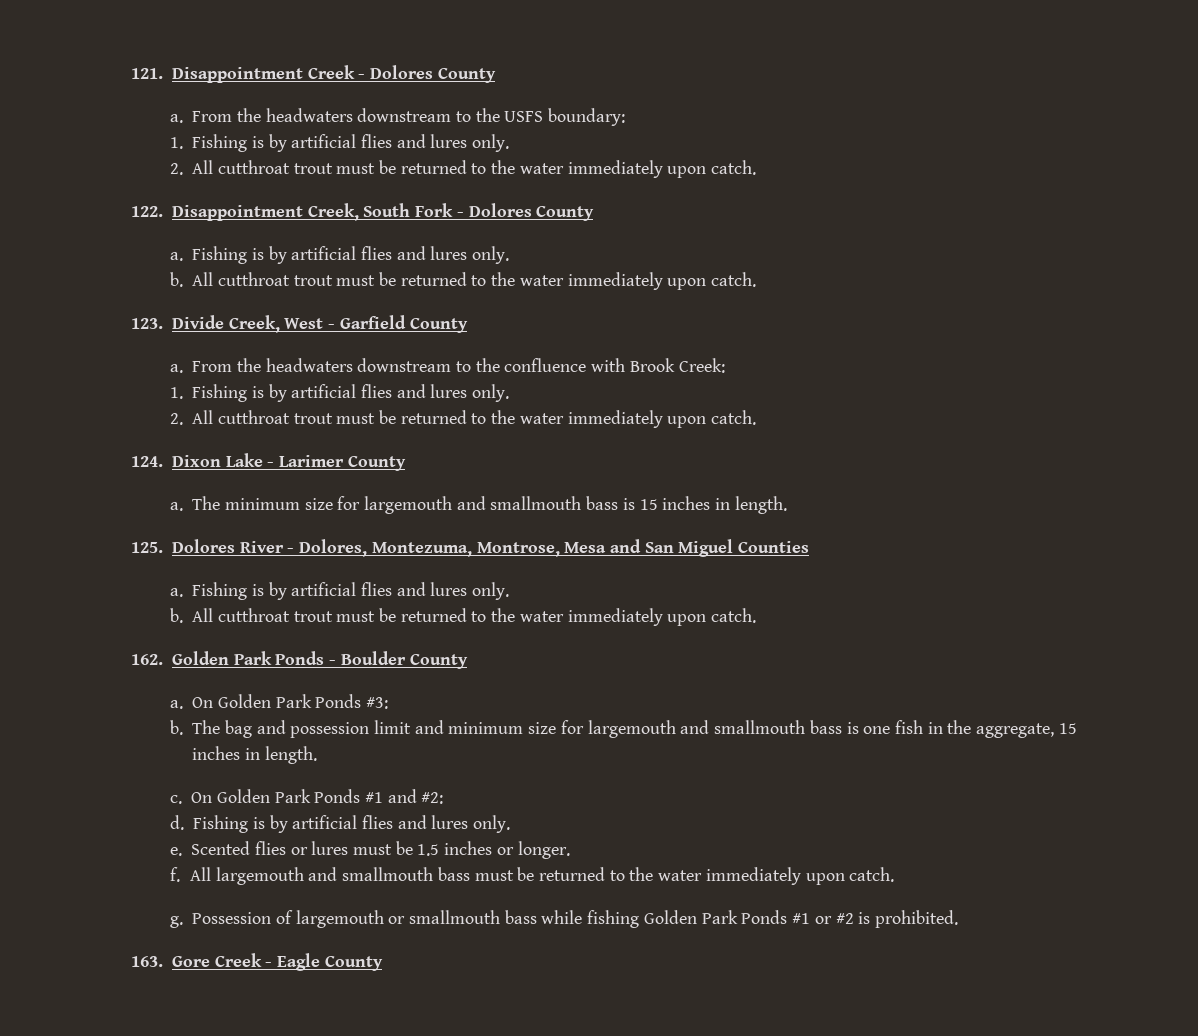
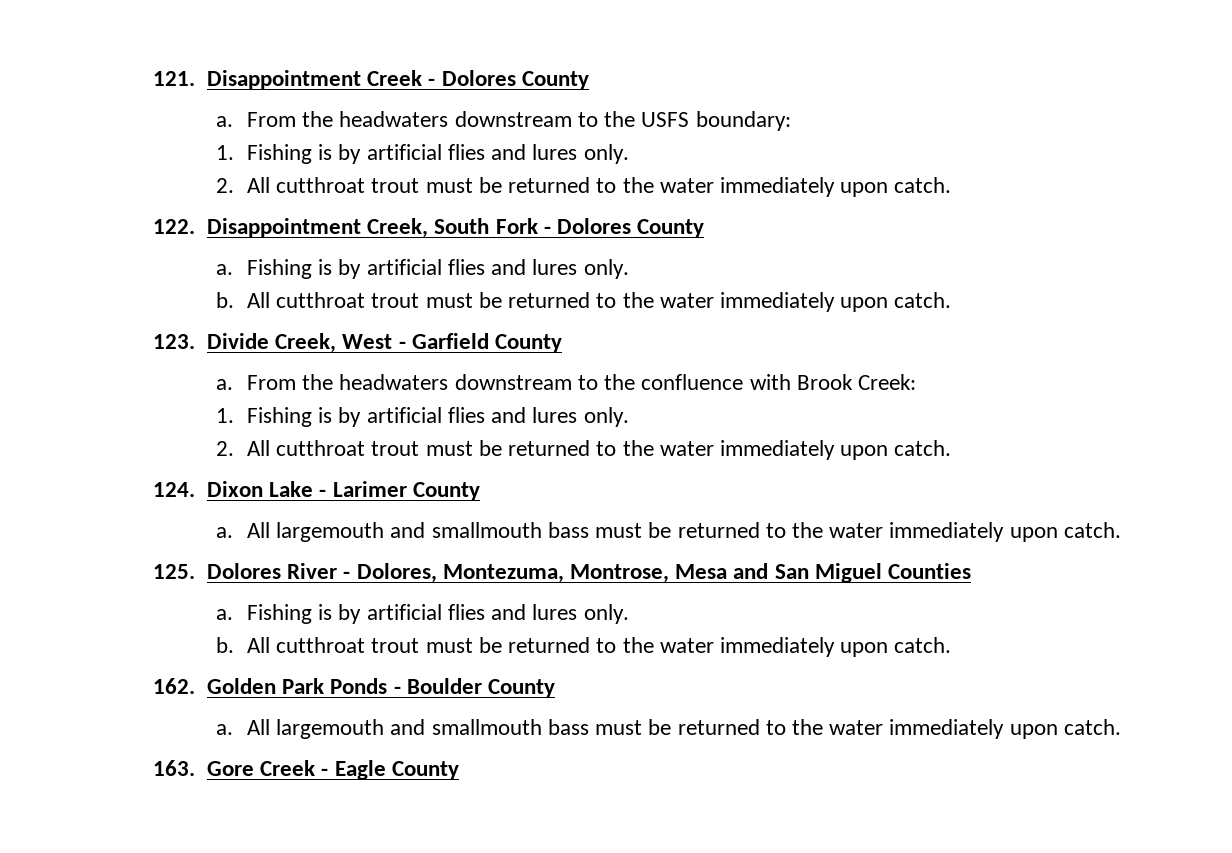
  124. Dixon Lake - Larimer County
- a. The minimum size for largemouth and smallmouth bass is 15 inches in length.
+ a. All largemouth and smallmouth bass must be returned to the water immediately upon catch.
- On Golden Park Ponds #3:
- b. The bag and possession limit and minimum size for largemouth and smallmouth bass is one fish in the aggregate, 15 inches in length.
- c. On Golden Park Ponds #1 and #2:
- d. Fishing is by artificial flies and lures only.
- e. Scented flies or lures must be 1.5 inches or longer.
- f.
- g. Possession of largemouth or smallmouth bass while fishing Golden Park Ponds #1 or #2 is prohibited.

